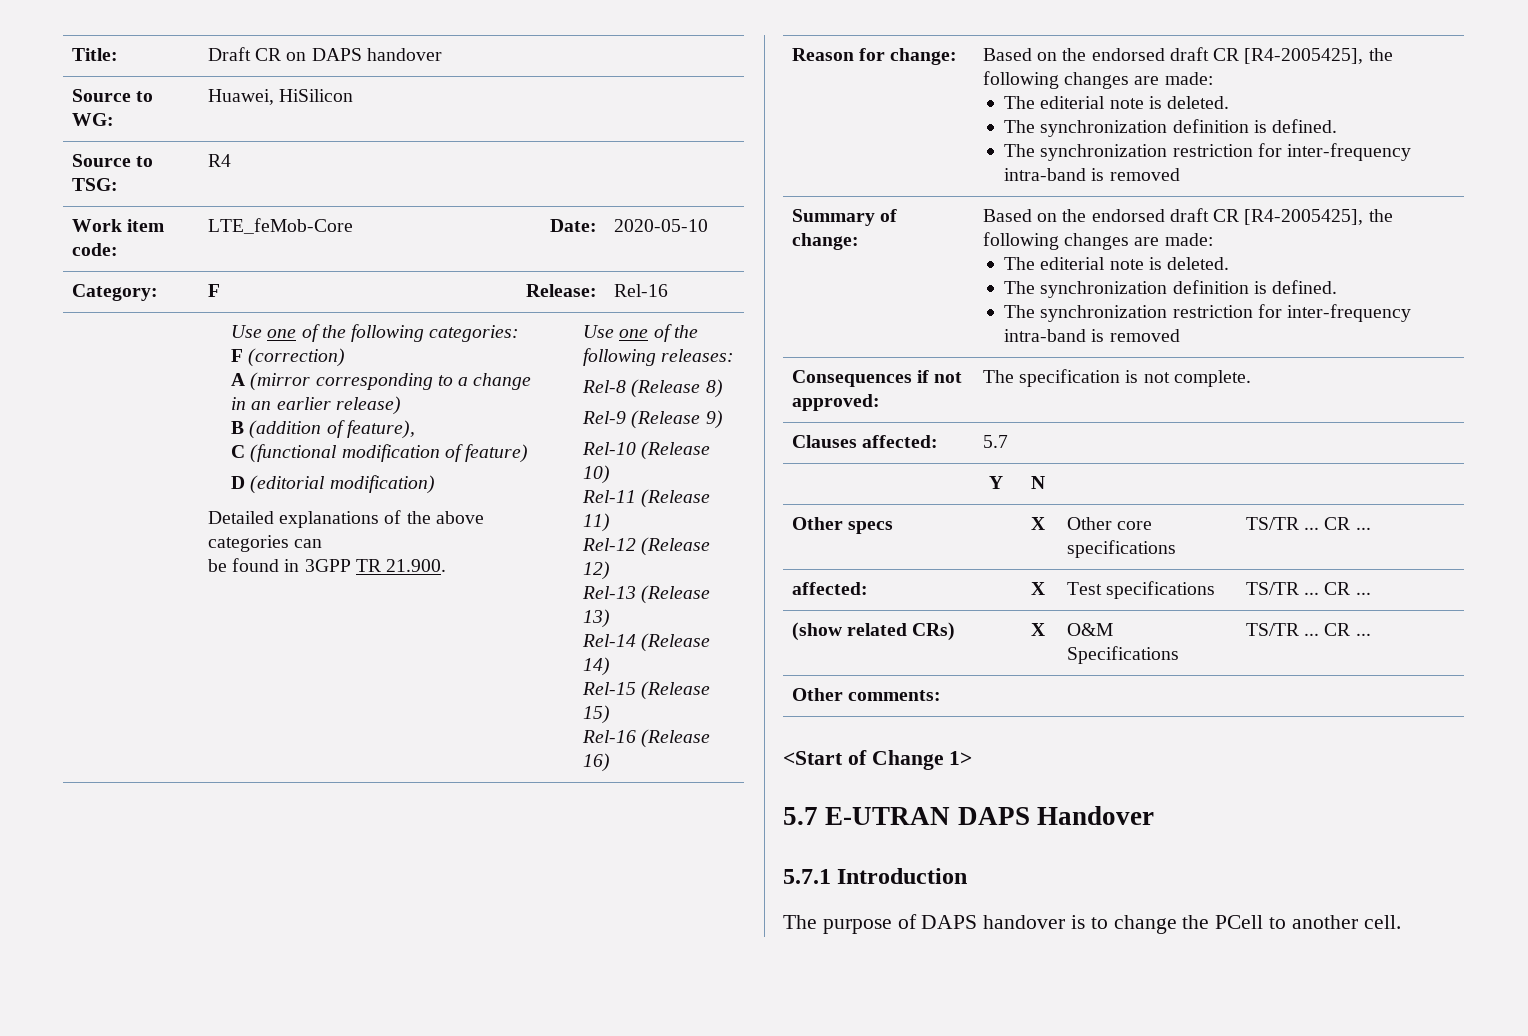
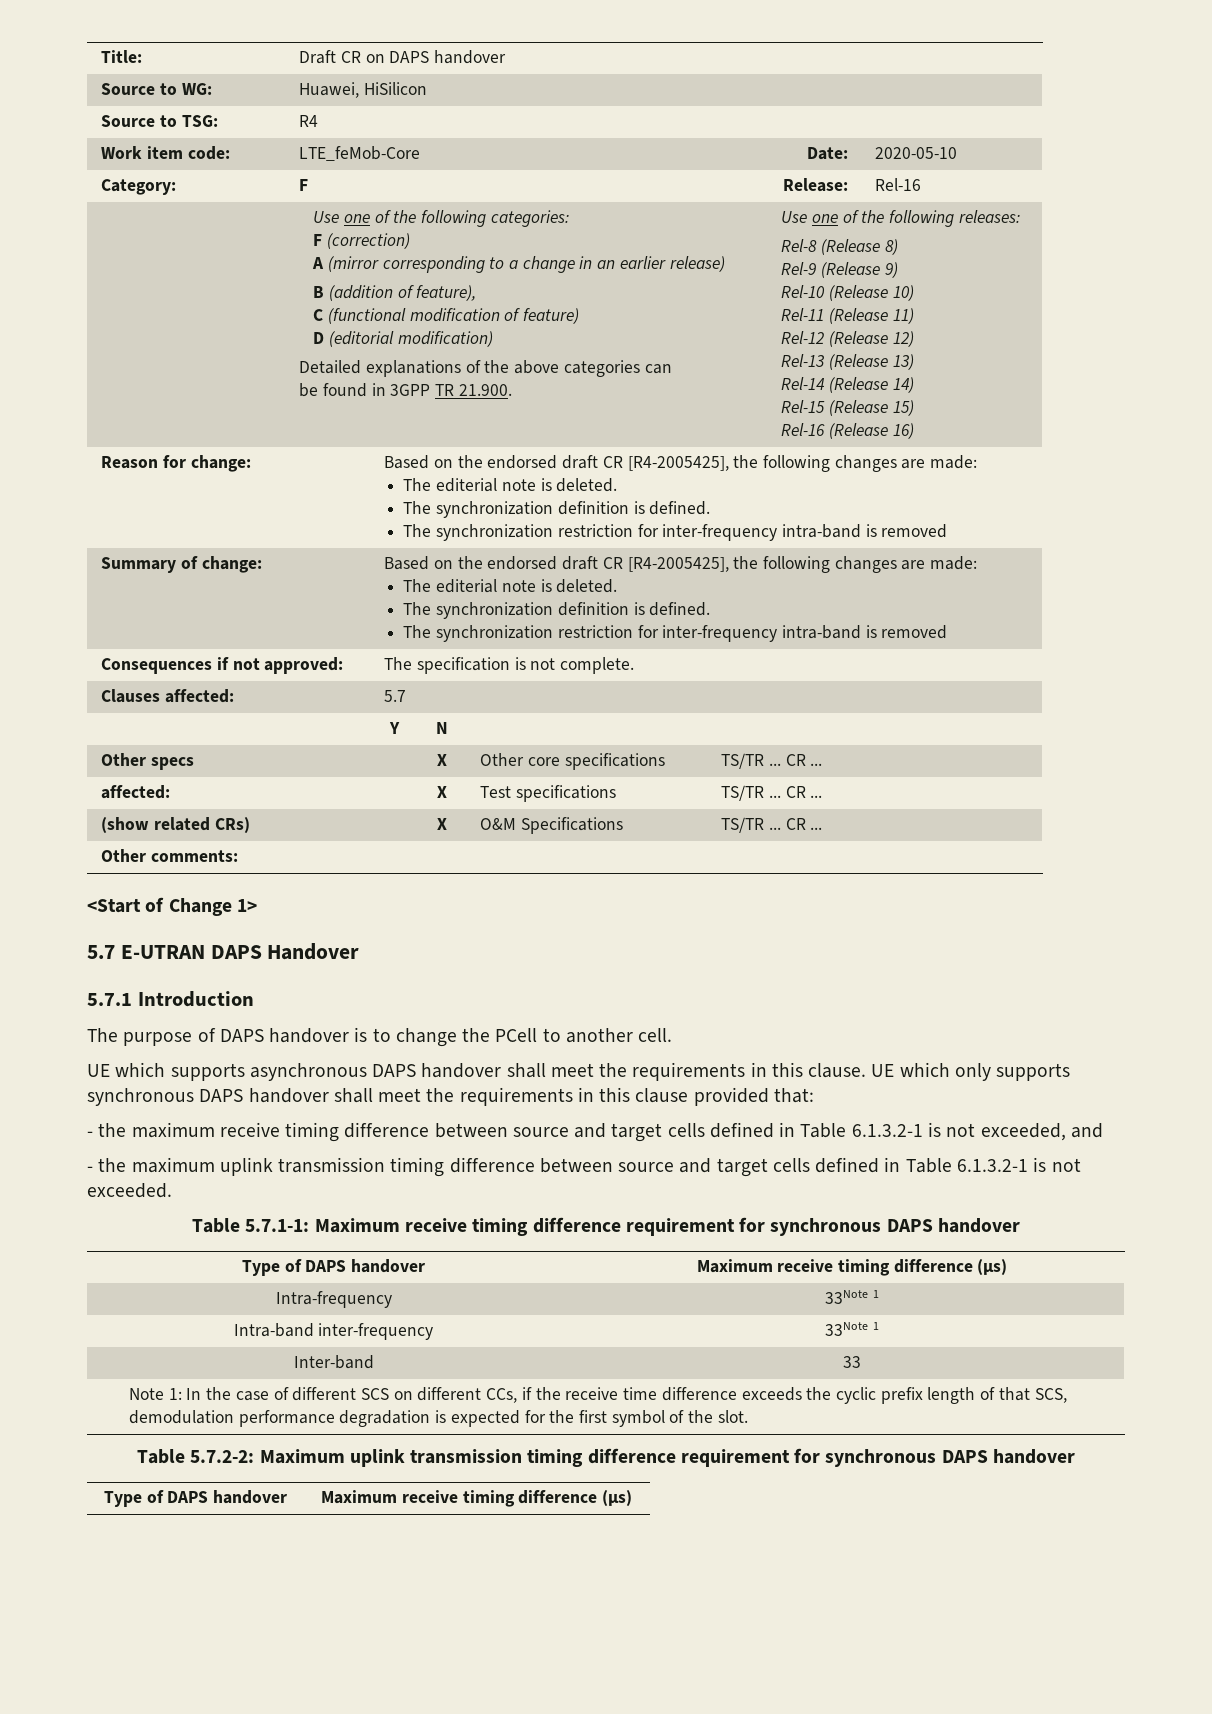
+ UE which supports asynchronous DAPS handover shall meet the requirements in this clause. UE which only supports synchronous DAPS handover shall meet the requirements in this clause provided that:
+ - the maximum receive timing difference between source and target cells defined in Table 6.1.3.2-1 is not exceeded, and
+ - the maximum uplink transmission timing difference between source and target cells defined in Table 6.1.3.2-1 is not exceeded.
+ Table 5.7.1-1: Maximum receive timing difference requirement for synchronous DAPS handover
+ Type of DAPS handover | Maximum receive timing difference (µs)
+ Intra-frequency | 33Note 1
+ Intra-band inter-frequency | 33Note 1
+ Inter-band | 33
+ Note 1: In the case of different SCS on different CCs, if the receive time difference exceeds the cyclic prefix length of that SCS, demodulation performance degradation is expected for the first symbol of the slot.
+ Table 5.7.2-2: Maximum uplink transmission timing difference requirement for synchronous DAPS handover
+ Type of DAPS handover | Maximum receive timing difference (µs)

